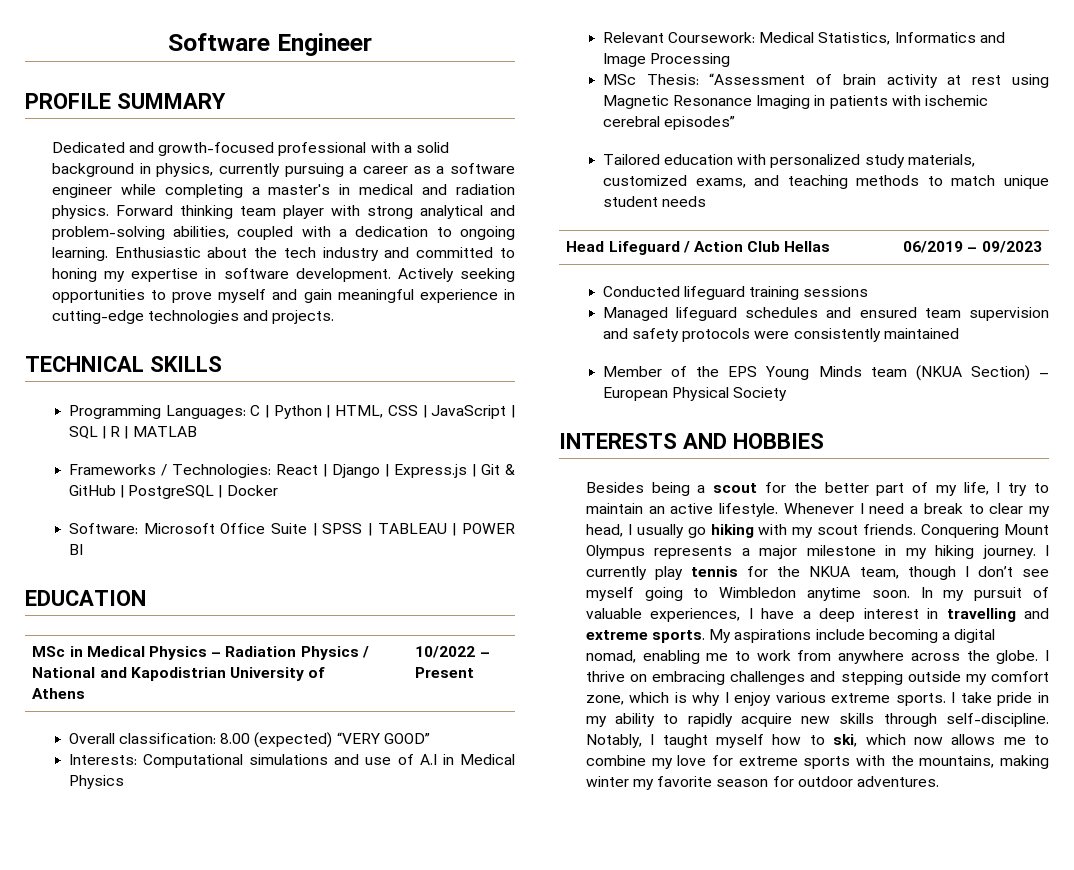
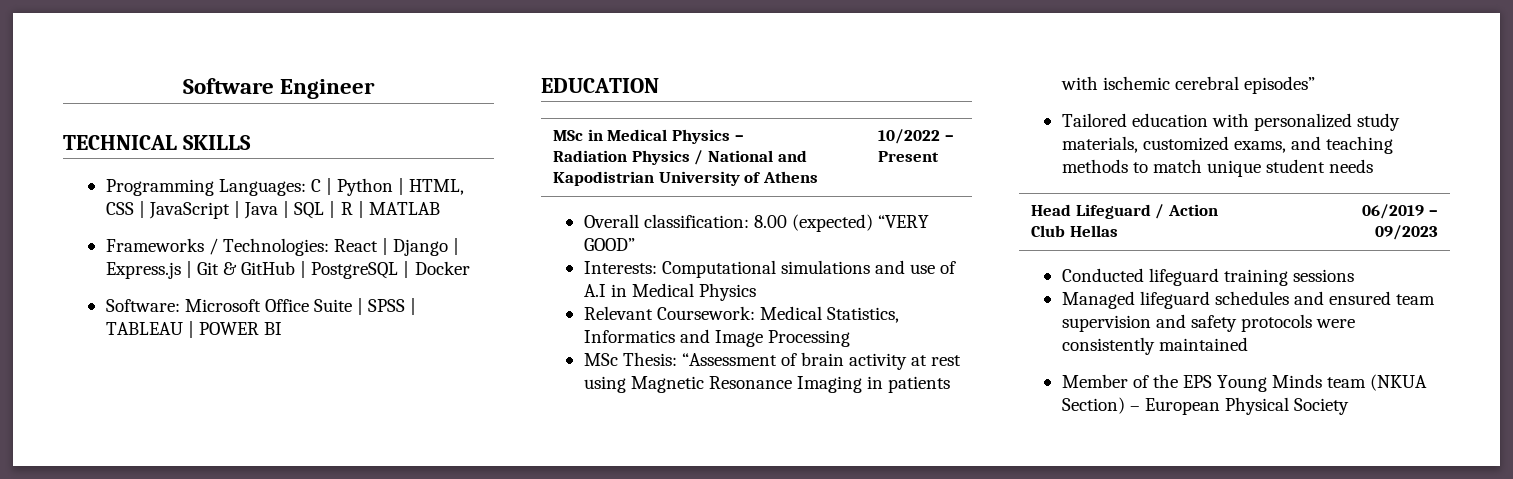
- PROFILE SUMMARY
- Dedicated and growth-focused professional with a solid background in physics, currently pursuing a career as a software engineer while completing a master's in medical and radiation physics. Forward thinking team player with strong analytical and problem-solving abilities, coupled with a dedication to ongoing learning. Enthusiastic about the tech industry and committed to honing my expertise in software development. Actively seeking opportunities to prove myself and gain meaningful experience in cutting-edge technologies and projects.
- Programming Languages: C | Python | HTML, CSS | JavaScript | SQL | R | MATLAB
+ Programming Languages: C | Python | HTML, CSS | JavaScript | Java | SQL | R | MATLAB
- INTERESTS AND HOBBIES
- Besides being a scout for the better part of my life, I try to maintain an active lifestyle. Whenever I need a break to clear my head, I usually go hiking with my scout friends. Conquering Mount Olympus represents a major milestone in my hiking journey. I currently play tennis for the NKUA team, though I don’t see myself going to Wimbledon anytime soon. In my pursuit of valuable experiences, I have a deep interest in travelling and extreme sports. My aspirations include becoming a digital nomad, enabling me to work from anywhere across the globe. I thrive on embracing challenges and stepping outside my comfort zone, which is why I enjoy various extreme sports. I take pride in my ability to rapidly acquire new skills through self-discipline. Notably, I taught myself how to ski, which now allows me to combine my love for extreme sports with the mountains, making winter my favorite season for outdoor adventures.

